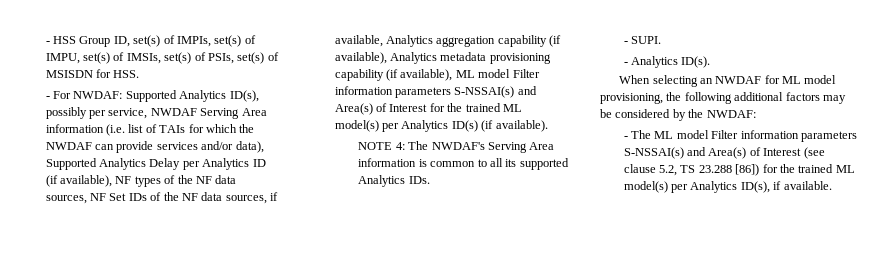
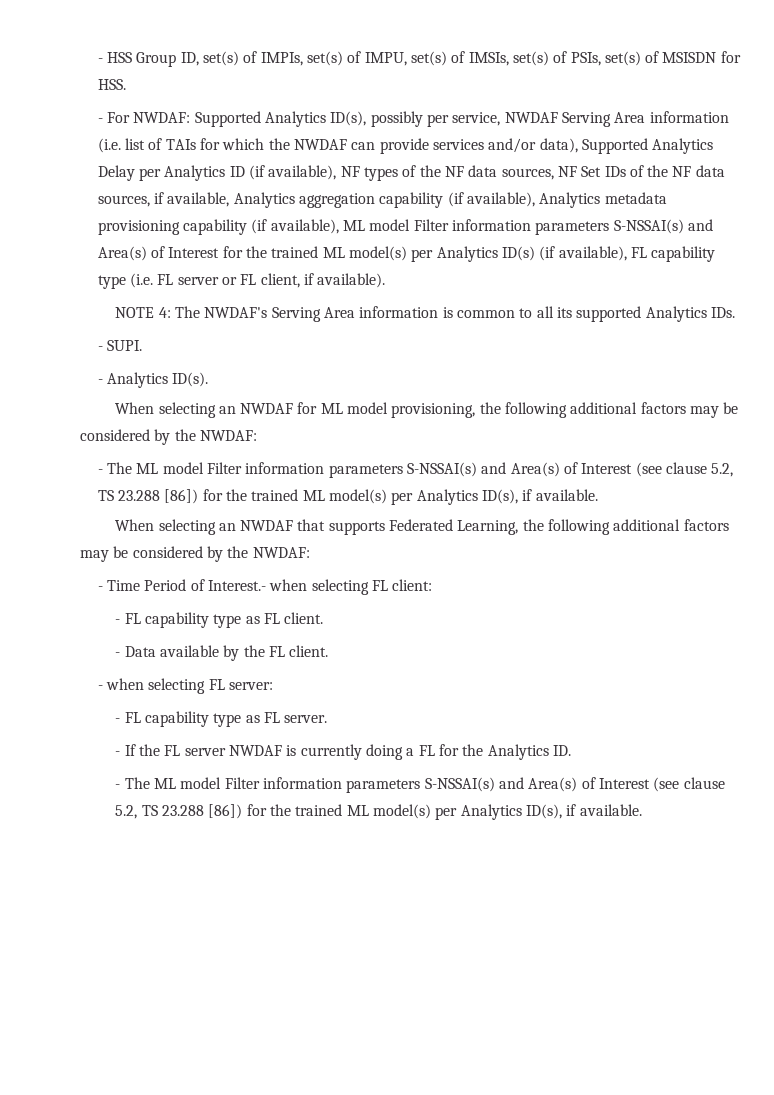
- Supported Analytics ID(s), possibly per service, NWDAF Serving Area information (i.e. list of TAIs for which the NWDAF can provide services and/or data), Supported Analytics Delay per Analytics ID (if available), NF types of the NF data sources, NF Set IDs of the NF data sources, if available, Analytics aggregation capability (if available), Analytics metadata provisioning capability (if available), ML model Filter information parameters S-NSSAI(s) and Area(s) of Interest for the trained ML model(s) per Analytics ID(s) (if available).
+ Supported Analytics ID(s), possibly per service, NWDAF Serving Area information (i.e. list of TAIs for which the NWDAF can provide services and/or data), Supported Analytics Delay per Analytics ID (if available), NF types of the NF data sources, NF Set IDs of the NF data sources, if available, Analytics aggregation capability (if available), Analytics metadata provisioning capability (if available), ML model Filter information parameters S-NSSAI(s) and Area(s) of Interest for the trained ML model(s) per Analytics ID(s) (if available), FL capability type (i.e. FL server or FL client, if available).
+ When selecting an NWDAF that supports Federated Learning, the following additional factors may be considered by the NWDAF:
+ - Time Period of Interest.- when selecting FL client:
+ - FL capability type as FL client.
+ - Data available by the FL client.
+ - when selecting FL server:
+ - FL capability type as FL server.
+ - If the FL server NWDAF is currently doing a FL for the Analytics ID.
+ - The ML model Filter information parameters S-NSSAI(s) and Area(s) of Interest (see clause 5.2, TS 23.288 [86]) for the trained ML model(s) per Analytics ID(s), if available.

